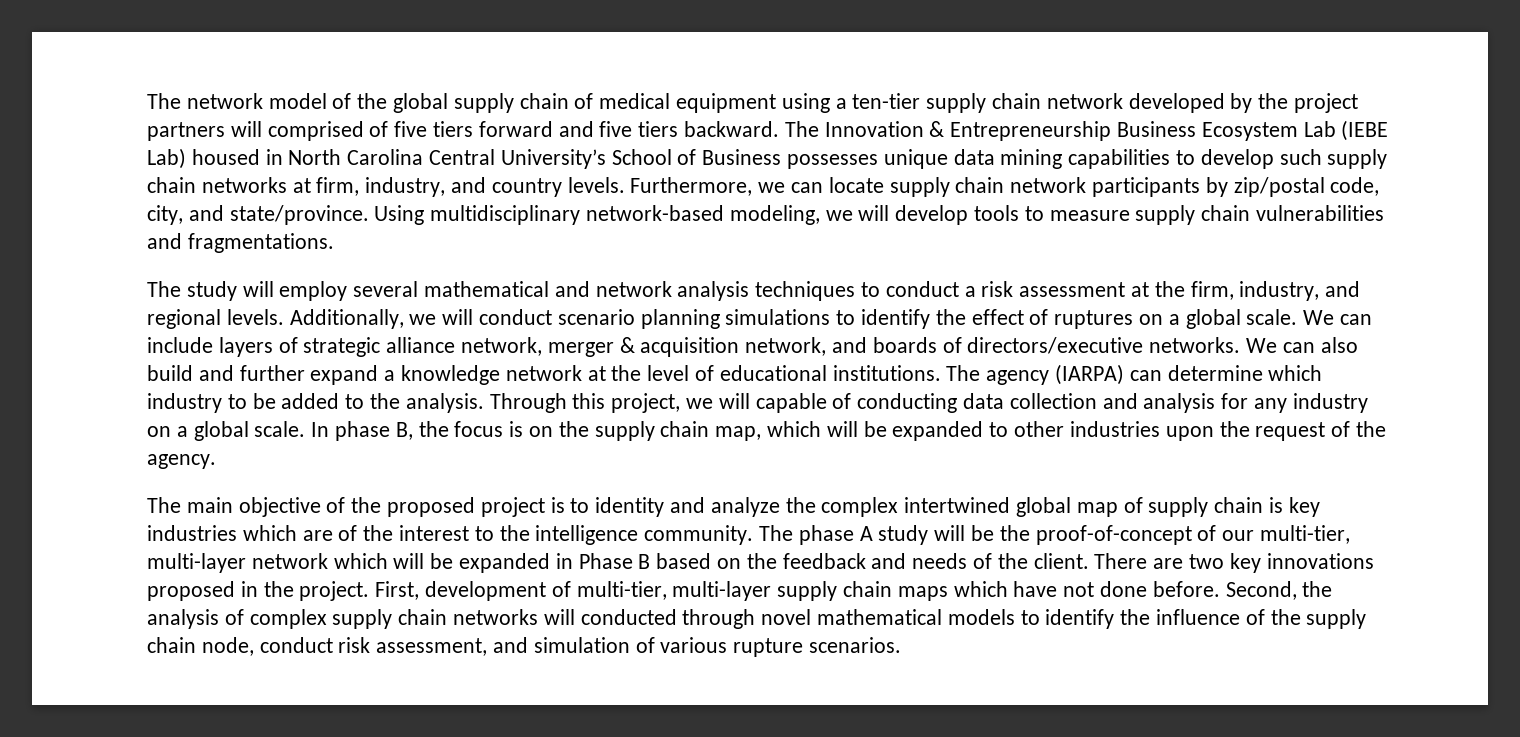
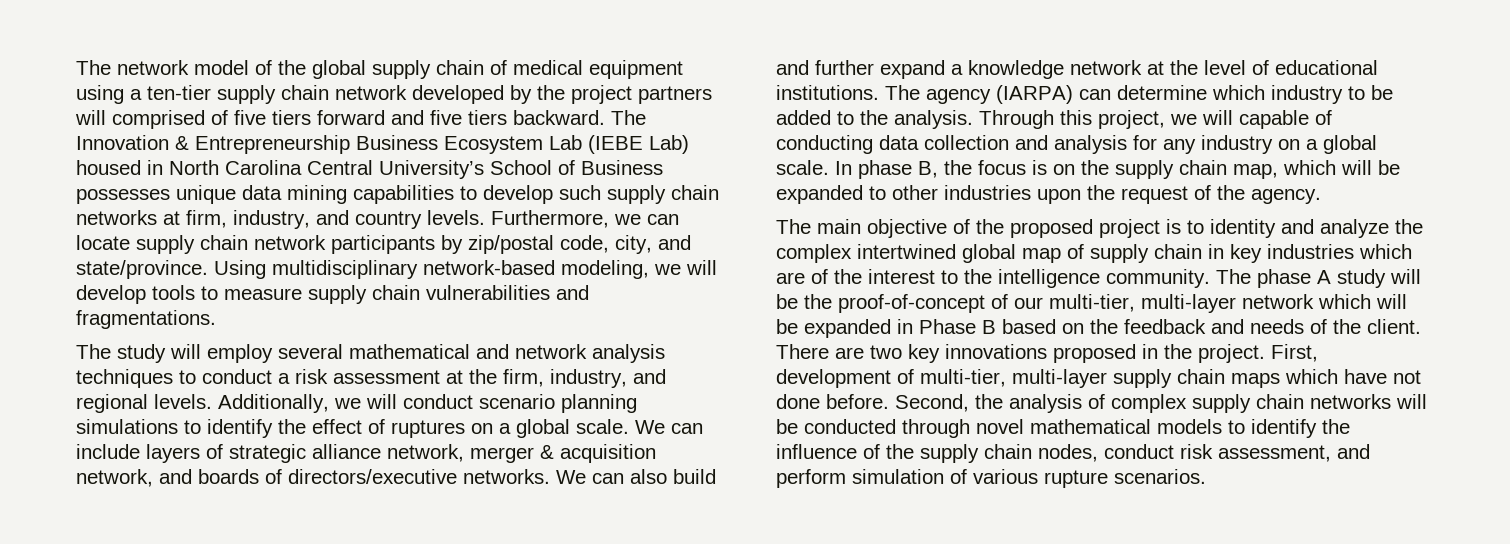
- The main objective of the proposed project is to identity and analyze the complex intertwined global map of supply chain is key industries which are of the interest to the intelligence community.
+ The main objective of the proposed project is to identity and analyze the complex intertwined global map of supply chain in key industries which are of the interest to the intelligence community.
- Second, the analysis of complex supply chain networks will conducted through novel mathematical models to identify the influence of the supply chain node, conduct risk assessment, and simulation of various rupture scenarios.
+ Second, the analysis of complex supply chain networks will be conducted through novel mathematical models to identify the influence of the supply chain nodes, conduct risk assessment, and perform simulation of various rupture scenarios.

